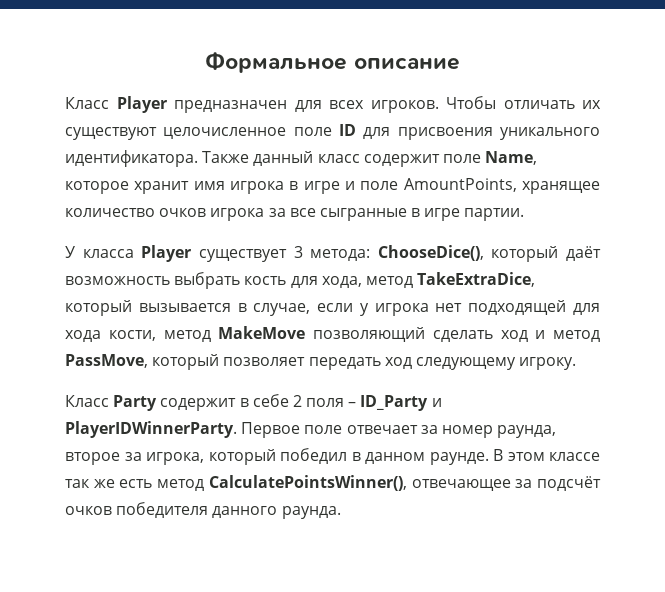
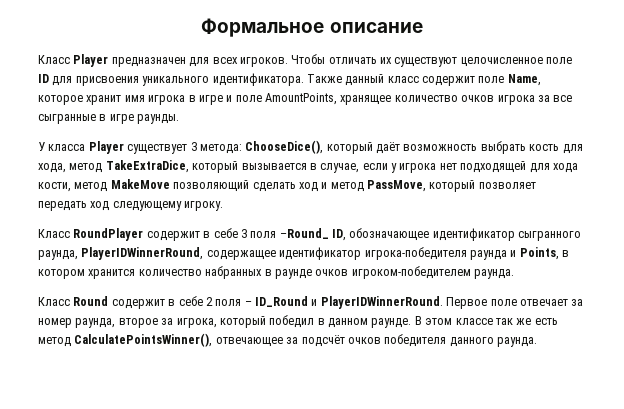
- Также данный класс содержит поле Name, которое хранит имя игрока в игре и поле AmountPoints, хранящее количество очков игрока за все сыгранные в игре партии.
+ Также данный класс содержит поле Name, которое хранит имя игрока в игре и поле AmountPoints, хранящее количество очков игрока за все сыгранные в игре раунды.
- Класс Party содержит в себе 2 поля – ID_Party и PlayerIDWinnerParty.
+ Класс RoundPlayer содержит в себе 3 поля –Round_ ID, обозначающее идентификатор сыгранного раунда, PlayerIDWinnerRound, содержащее идентификатор игрока-победителя раунда и Points, в котором хранится количество набранных в раунде очков игроком-победителем раунда.
+ Класс Round содержит в себе 2 поля – ID_Round и PlayerIDWinnerRound.

